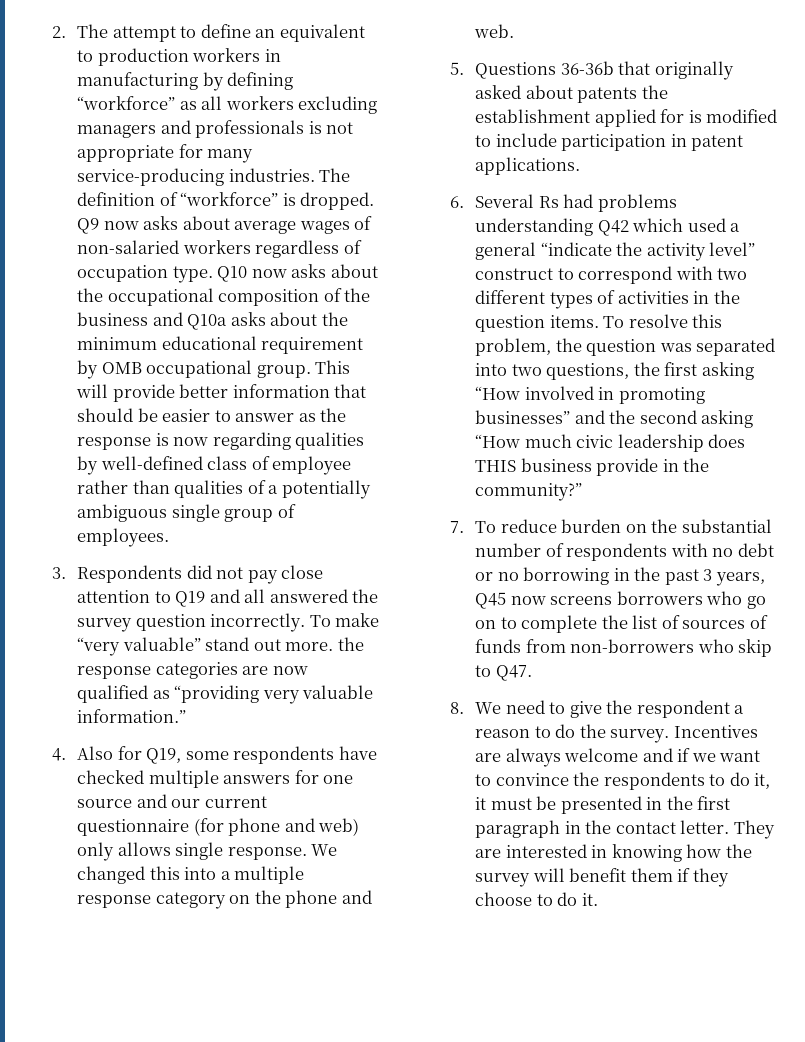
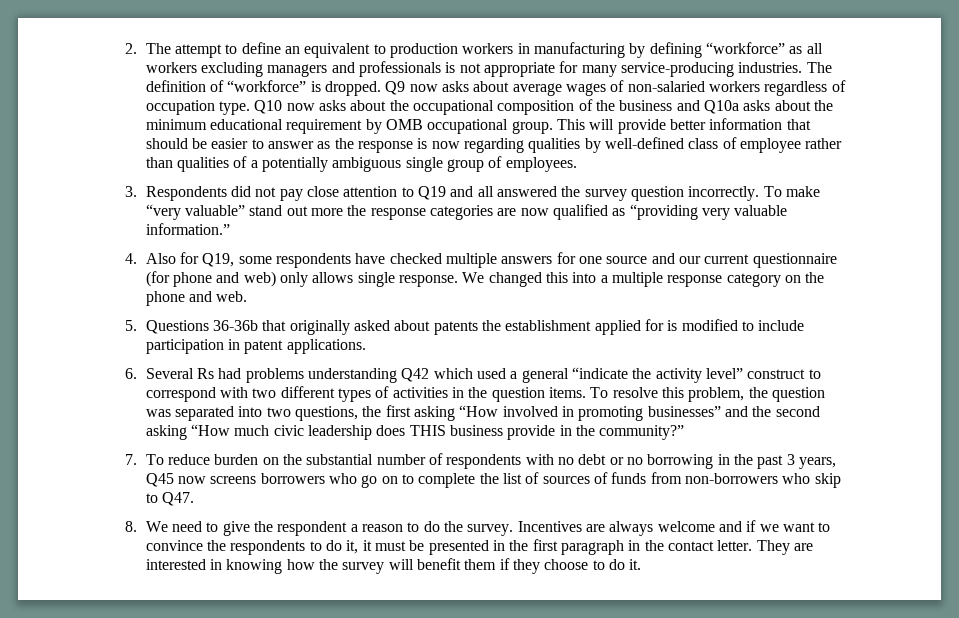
- To make “very valuable” stand out more. the response categories are now qualified as “providing very valuable information.”
+ To make “very valuable” stand out more the response categories are now qualified as “providing very valuable information.”

